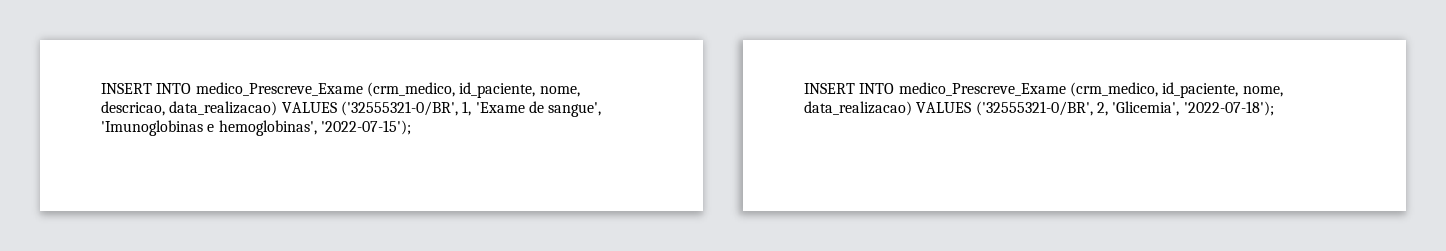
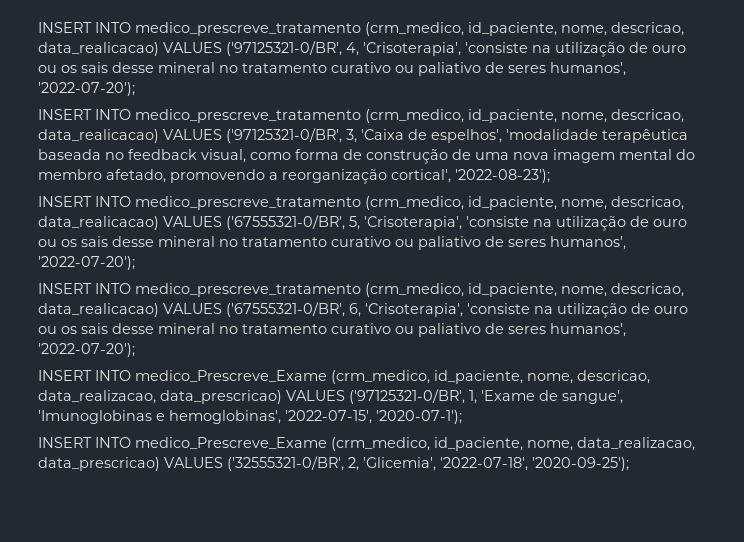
- INSERT INTO medico_Prescreve_Exame (crm_medico, id_paciente, nome, descricao, data_realizacao) VALUES ('32555321-0/BR', 1, 'Exame de sangue', 'Imunoglobinas e hemoglobinas', '2022-07-15');
- INSERT INTO medico_Prescreve_Exame (crm_medico, id_paciente, nome, data_realizacao) VALUES ('32555321-0/BR', 2, 'Glicemia', '2022-07-18');
+ INSERT INTO medico_prescreve_tratamento (crm_medico, id_paciente, nome, descricao, data_realicacao) VALUES ('97125321-0/BR', 4, 'Crisoterapia', 'consiste na utilização de ouro ou os sais desse mineral no tratamento curativo ou paliativo de seres humanos', '2022-07-20');
+ INSERT INTO medico_prescreve_tratamento (crm_medico, id_paciente, nome, descricao, data_realicacao) VALUES ('97125321-0/BR', 3, 'Caixa de espelhos', 'modalidade terapêutica baseada no feedback visual, como forma de construção de uma nova imagem mental do membro afetado, promovendo a reorganização cortical', '2022-08-23');
+ INSERT INTO medico_prescreve_tratamento (crm_medico, id_paciente, nome, descricao, data_realicacao) VALUES ('67555321-0/BR', 5, 'Crisoterapia', 'consiste na utilização de ouro ou os sais desse mineral no tratamento curativo ou paliativo de seres humanos', '2022-07-20');
+ INSERT INTO medico_prescreve_tratamento (crm_medico, id_paciente, nome, descricao, data_realicacao) VALUES ('67555321-0/BR', 6, 'Crisoterapia', 'consiste na utilização de ouro ou os sais desse mineral no tratamento curativo ou paliativo de seres humanos', '2022-07-20');
+ INSERT INTO medico_Prescreve_Exame (crm_medico, id_paciente, nome, descricao, data_realizacao, data_prescricao) VALUES ('97125321-0/BR', 1, 'Exame de sangue', 'Imunoglobinas e hemoglobinas', '2022-07-15', '2020-07-1');
+ INSERT INTO medico_Prescreve_Exame (crm_medico, id_paciente, nome, data_realizacao, data_prescricao) VALUES ('32555321-0/BR', 2, 'Glicemia', '2022-07-18', '2020-09-25');

